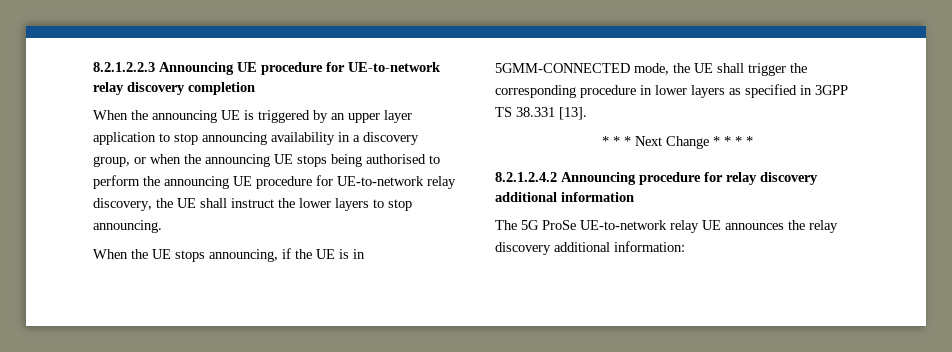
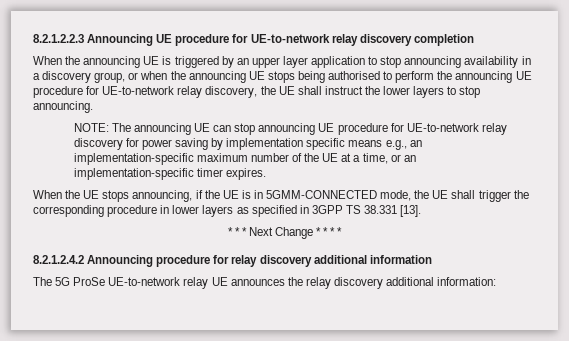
+ NOTE: The announcing UE can stop announcing UE procedure for UE-to-network relay discovery for power saving by implementation specific means e.g., an implementation-specific maximum number of the UE at a time, or an implementation-specific timer expires.

